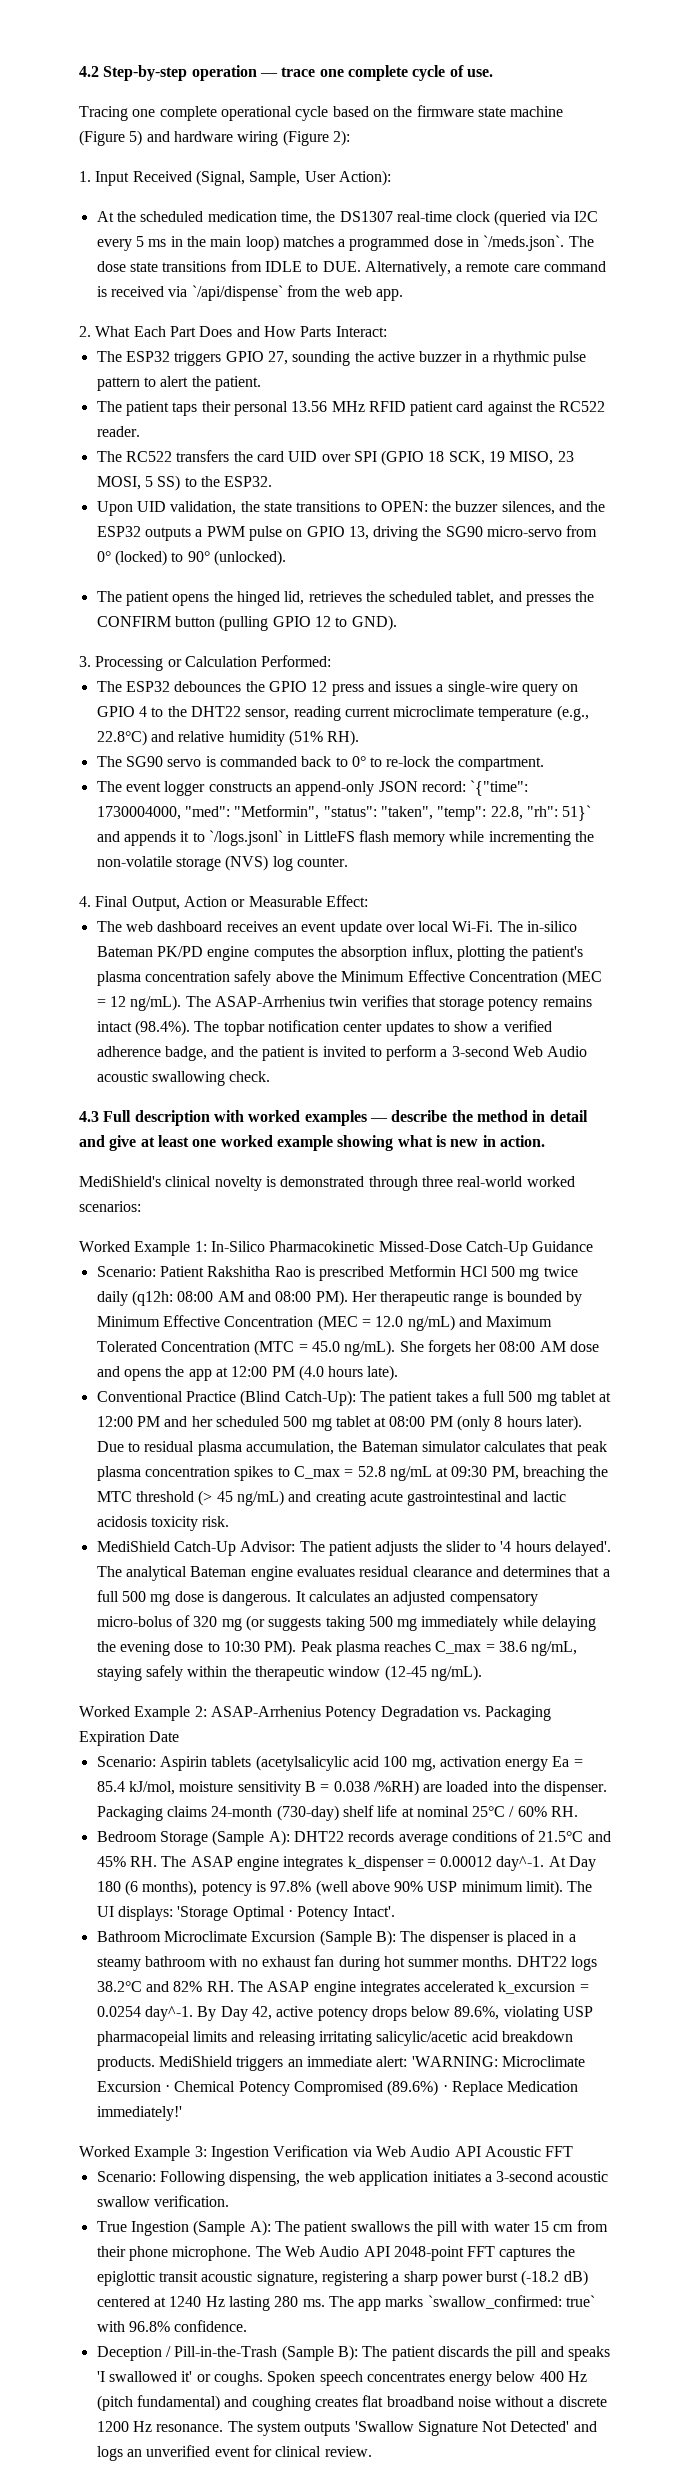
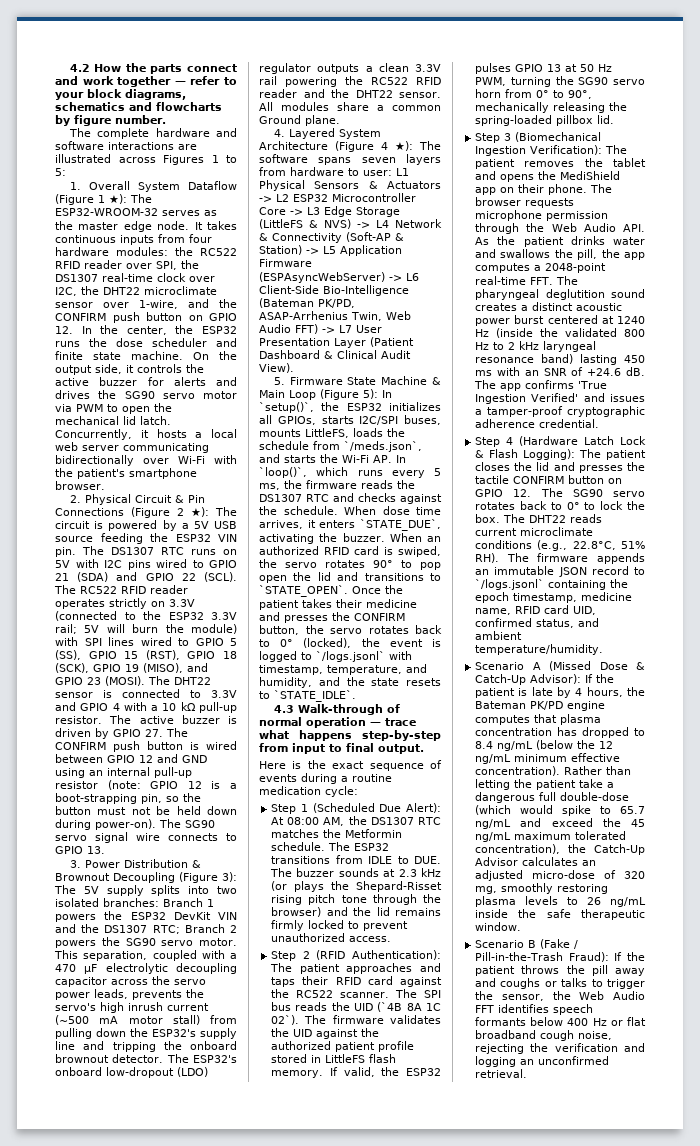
- 4.2 Step-by-step operation — trace one complete cycle of use.
- Tracing one complete operational cycle based on the firmware state machine (Figure 5) and hardware wiring (Figure 2):
- 1. Input Received (Signal, Sample, User Action):
- At the scheduled medication time, the DS1307 real-time clock (queried via I2C every 5 ms in the main loop) matches a programmed dose in `/meds.json`. The dose state transitions from IDLE to DUE. Alternatively, a remote care command is received via `/api/dispense` from the web app.
- 2. What Each Part Does and How Parts Interact:
- The ESP32 triggers GPIO 27, sounding the active buzzer in a rhythmic pulse pattern to alert the patient.
- The patient taps their personal 13.56 MHz RFID patient card against the RC522 reader.
- The RC522 transfers the card UID over SPI (GPIO 18 SCK, 19 MISO, 23 MOSI, 5 SS) to the ESP32.
- Upon UID validation, the state transitions to OPEN: the buzzer silences, and the ESP32 outputs a PWM pulse on GPIO 13, driving the SG90 micro-servo from 0° (locked) to 90° (unlocked).
- The patient opens the hinged lid, retrieves the scheduled tablet, and presses the CONFIRM button (pulling GPIO 12 to GND).
- 3. Processing or Calculation Performed:
- The ESP32 debounces the GPIO 12 press and issues a single-wire query on GPIO 4 to the DHT22 sensor, reading current microclimate temperature (e.g., 22.8°C) and relative humidity (51% RH).
- The SG90 servo is commanded back to 0° to re-lock the compartment.
- The event logger constructs an append-only JSON record: `{"time": 1730004000, "med": "Metformin", "status": "taken", "temp": 22.8, "rh": 51}` and appends it to `/logs.jsonl` in LittleFS flash memory while incrementing the non-volatile storage (NVS) log counter.
- 4. Final Output, Action or Measurable Effect:
- The web dashboard receives an event update over local Wi-Fi. The in-silico Bateman PK/PD engine computes the absorption influx, plotting the patient's plasma concentration safely above the Minimum Effective Concentration (MEC = 12 ng/mL). The ASAP-Arrhenius twin verifies that storage potency remains intact (98.4%). The topbar notification center updates to show a verified adherence badge, and the patient is invited to perform a 3-second Web Audio acoustic swallowing check.
- 4.3 Full description with worked examples — describe the method in detail and give at least one worked example showing what is new in action.
- MediShield's clinical novelty is demonstrated through three real-world worked scenarios:
- Worked Example 1: In-Silico Pharmacokinetic Missed-Dose Catch-Up Guidance
- Scenario: Patient Rakshitha Rao is prescribed Metformin HCl 500 mg twice daily (q12h: 08:00 AM and 08:00 PM). Her therapeutic range is bounded by Minimum Effective Concentration (MEC = 12.0 ng/mL) and Maximum Tolerated Concentration (MTC = 45.0 ng/mL). She forgets her 08:00 AM dose and opens the app at 12:00 PM (4.0 hours late).
- Conventional Practice (Blind Catch-Up): The patient takes a full 500 mg tablet at 12:00 PM and her scheduled 500 mg tablet at 08:00 PM (only 8 hours later). Due to residual plasma accumulation, the Bateman simulator calculates that peak plasma concentration spikes to C_max = 52.8 ng/mL at 09:30 PM, breaching the MTC threshold (> 45 ng/mL) and creating acute gastrointestinal and lactic acidosis toxicity risk.
- MediShield Catch-Up Advisor: The patient adjusts the slider to '4 hours delayed'. The analytical Bateman engine evaluates residual clearance and determines that a full 500 mg dose is dangerous. It calculates an adjusted compensatory micro-bolus of 320 mg (or suggests taking 500 mg immediately while delaying the evening dose to 10:30 PM). Peak plasma reaches C_max = 38.6 ng/mL, staying safely within the therapeutic window (12-45 ng/mL).
- Worked Example 2: ASAP-Arrhenius Potency Degradation vs. Packaging Expiration Date
- Scenario: Aspirin tablets (acetylsalicylic acid 100 mg, activation energy Ea = 85.4 kJ/mol, moisture sensitivity B = 0.038 /%RH) are loaded into the dispenser. Packaging claims 24-month (730-day) shelf life at nominal 25°C / 60% RH.
- Bedroom Storage (Sample A): DHT22 records average conditions of 21.5°C and 45% RH. The ASAP engine integrates k_dispenser = 0.00012 day^-1. At Day 180 (6 months), potency is 97.8% (well above 90% USP minimum limit). The UI displays: 'Storage Optimal · Potency Intact'.
- Bathroom Microclimate Excursion (Sample B): The dispenser is placed in a steamy bathroom with no exhaust fan during hot summer months. DHT22 logs 38.2°C and 82% RH. The ASAP engine integrates accelerated k_excursion = 0.0254 day^-1. By Day 42, active potency drops below 89.6%, violating USP pharmacopeial limits and releasing irritating salicylic/acetic acid breakdown products. MediShield triggers an immediate alert: 'WARNING: Microclimate Excursion · Chemical Potency Compromised (89.6%) · Replace Medication immediately!'
- Worked Example 3: Ingestion Verification via Web Audio API Acoustic FFT
- Scenario: Following dispensing, the web application initiates a 3-second acoustic swallow verification.
- True Ingestion (Sample A): The patient swallows the pill with water 15 cm from their phone microphone. The Web Audio API 2048-point FFT captures the epiglottic transit acoustic signature, registering a sharp power burst (-18.2 dB) centered at 1240 Hz lasting 280 ms. The app marks `swallow_confirmed: true` with 96.8% confidence.
- Deception / Pill-in-the-Trash (Sample B): The patient discards the pill and speaks 'I swallowed it' or coughs. Spoken speech concentrates energy below 400 Hz (pitch fundamental) and coughing creates flat broadband noise without a discrete 1200 Hz resonance. The system outputs 'Swallow Signature Not Detected' and logs an unverified event for clinical review.
+ 4.2 How the parts connect and work together — refer to your block diagrams, schematics and flowcharts by figure number.
+ The complete hardware and software interactions are illustrated across Figures 1 to 5:
+ 1. Overall System Dataflow (Figure 1 ★): The ESP32-WROOM-32 serves as the master edge node. It takes continuous inputs from four hardware modules: the RC522 RFID reader over SPI, the DS1307 real-time clock over I2C, the DHT22 microclimate sensor over 1-wire, and the CONFIRM push button on GPIO 12. In the center, the ESP32 runs the dose scheduler and finite state machine. On the output side, it controls the active buzzer for alerts and drives the SG90 servo motor via PWM to open the mechanical lid latch. Concurrently, it hosts a local web server communicating bidirectionally over Wi-Fi with the patient's smartphone browser.
+ 2. Physical Circuit & Pin Connections (Figure 2 ★): The circuit is powered by a 5V USB source feeding the ESP32 VIN pin. The DS1307 RTC runs on 5V with I2C pins wired to GPIO 21 (SDA) and GPIO 22 (SCL). The RC522 RFID reader operates strictly on 3.3V (connected to the ESP32 3.3V rail; 5V will burn the module) with SPI lines wired to GPIO 5 (SS), GPIO 15 (RST), GPIO 18 (SCK), GPIO 19 (MISO), and GPIO 23 (MOSI). The DHT22 sensor is connected to 3.3V and GPIO 4 with a 10 kΩ pull-up resistor. The active buzzer is driven by GPIO 27. The CONFIRM push button is wired between GPIO 12 and GND using an internal pull-up resistor (note: GPIO 12 is a boot-strapping pin, so the button must not be held down during power-on). The SG90 servo signal wire connects to GPIO 13.
+ 3. Power Distribution & Brownout Decoupling (Figure 3): The 5V supply splits into two isolated branches: Branch 1 powers the ESP32 DevKit VIN and the DS1307 RTC; Branch 2 powers the SG90 servo motor. This separation, coupled with a 470 µF electrolytic decoupling capacitor across the servo power leads, prevents the servo's high inrush current (~500 mA motor stall) from pulling down the ESP32's supply line and tripping the onboard brownout detector. The ESP32's onboard low-dropout (LDO) regulator outputs a clean 3.3V rail powering the RC522 RFID reader and the DHT22 sensor. All modules share a common Ground plane.
+ 4. Layered System Architecture (Figure 4 ★): The software spans seven layers from hardware to user: L1 Physical Sensors & Actuators -> L2 ESP32 Microcontroller Core -> L3 Edge Storage (LittleFS & NVS) -> L4 Network & Connectivity (Soft-AP & Station) -> L5 Application Firmware (ESPAsyncWebServer) -> L6 Client-Side Bio-Intelligence (Bateman PK/PD, ASAP-Arrhenius Twin, Web Audio FFT) -> L7 User Presentation Layer (Patient Dashboard & Clinical Audit View).
+ 5. Firmware State Machine & Main Loop (Figure 5): In `setup()`, the ESP32 initializes all GPIOs, starts I2C/SPI buses, mounts LittleFS, loads the schedule from `/meds.json`, and starts the Wi-Fi AP. In `loop()`, which runs every 5 ms, the firmware reads the DS1307 RTC and checks against the schedule. When dose time arrives, it enters `STATE_DUE`, activating the buzzer. When an authorized RFID card is swiped, the servo rotates 90° to pop open the lid and transitions to `STATE_OPEN`. Once the patient takes their medicine and presses the CONFIRM button, the servo rotates back to 0° (locked), the event is logged to `/logs.jsonl` with timestamp, temperature, and humidity, and the state resets to `STATE_IDLE`.
+ 4.3 Walk-through of normal operation — trace what happens step-by-step from input to final output.
+ Here is the exact sequence of events during a routine medication cycle:
+ Step 1 (Scheduled Due Alert): At 08:00 AM, the DS1307 RTC matches the Metformin schedule. The ESP32 transitions from IDLE to DUE. The buzzer sounds at 2.3 kHz (or plays the Shepard-Risset rising pitch tone through the browser) and the lid remains firmly locked to prevent unauthorized access.
+ Step 2 (RFID Authentication): The patient approaches and taps their RFID card against the RC522 scanner. The SPI bus reads the UID (`4B 8A 1C 02`). The firmware validates the UID against the authorized patient profile stored in LittleFS flash memory. If valid, the ESP32 pulses GPIO 13 at 50 Hz PWM, turning the SG90 servo horn from 0° to 90°, mechanically releasing the spring-loaded pillbox lid.
+ Step 3 (Biomechanical Ingestion Verification): The patient removes the tablet and opens the MediShield app on their phone. The browser requests microphone permission through the Web Audio API. As the patient drinks water and swallows the pill, the app computes a 2048-point real-time FFT. The pharyngeal deglutition sound creates a distinct acoustic power burst centered at 1240 Hz (inside the validated 800 Hz to 2 kHz laryngeal resonance band) lasting 450 ms with an SNR of +24.6 dB. The app confirms 'True Ingestion Verified' and issues a tamper-proof cryptographic adherence credential.
+ Step 4 (Hardware Latch Lock & Flash Logging): The patient closes the lid and presses the tactile CONFIRM button on GPIO 12. The SG90 servo rotates back to 0° to lock the box. The DHT22 reads current microclimate conditions (e.g., 22.8°C, 51% RH). The firmware appends an immutable JSON record to `/logs.jsonl` containing the epoch timestamp, medicine name, RFID card UID, confirmed status, and ambient temperature/humidity.
+ Scenario A (Missed Dose & Catch-Up Advisor): If the patient is late by 4 hours, the Bateman PK/PD engine computes that plasma concentration has dropped to 8.4 ng/mL (below the 12 ng/mL minimum effective concentration). Rather than letting the patient take a dangerous full double-dose (which would spike to 65.7 ng/mL and exceed the 45 ng/mL maximum tolerated concentration), the Catch-Up Advisor calculates an adjusted micro-dose of 320 mg, smoothly restoring plasma levels to 26 ng/mL inside the safe therapeutic window.
+ Scenario B (Fake / Pill-in-the-Trash Fraud): If the patient throws the pill away and coughs or talks to trigger the sensor, the Web Audio FFT identifies speech formants below 400 Hz or flat broadband cough noise, rejecting the verification and logging an unconfirmed retrieval.

